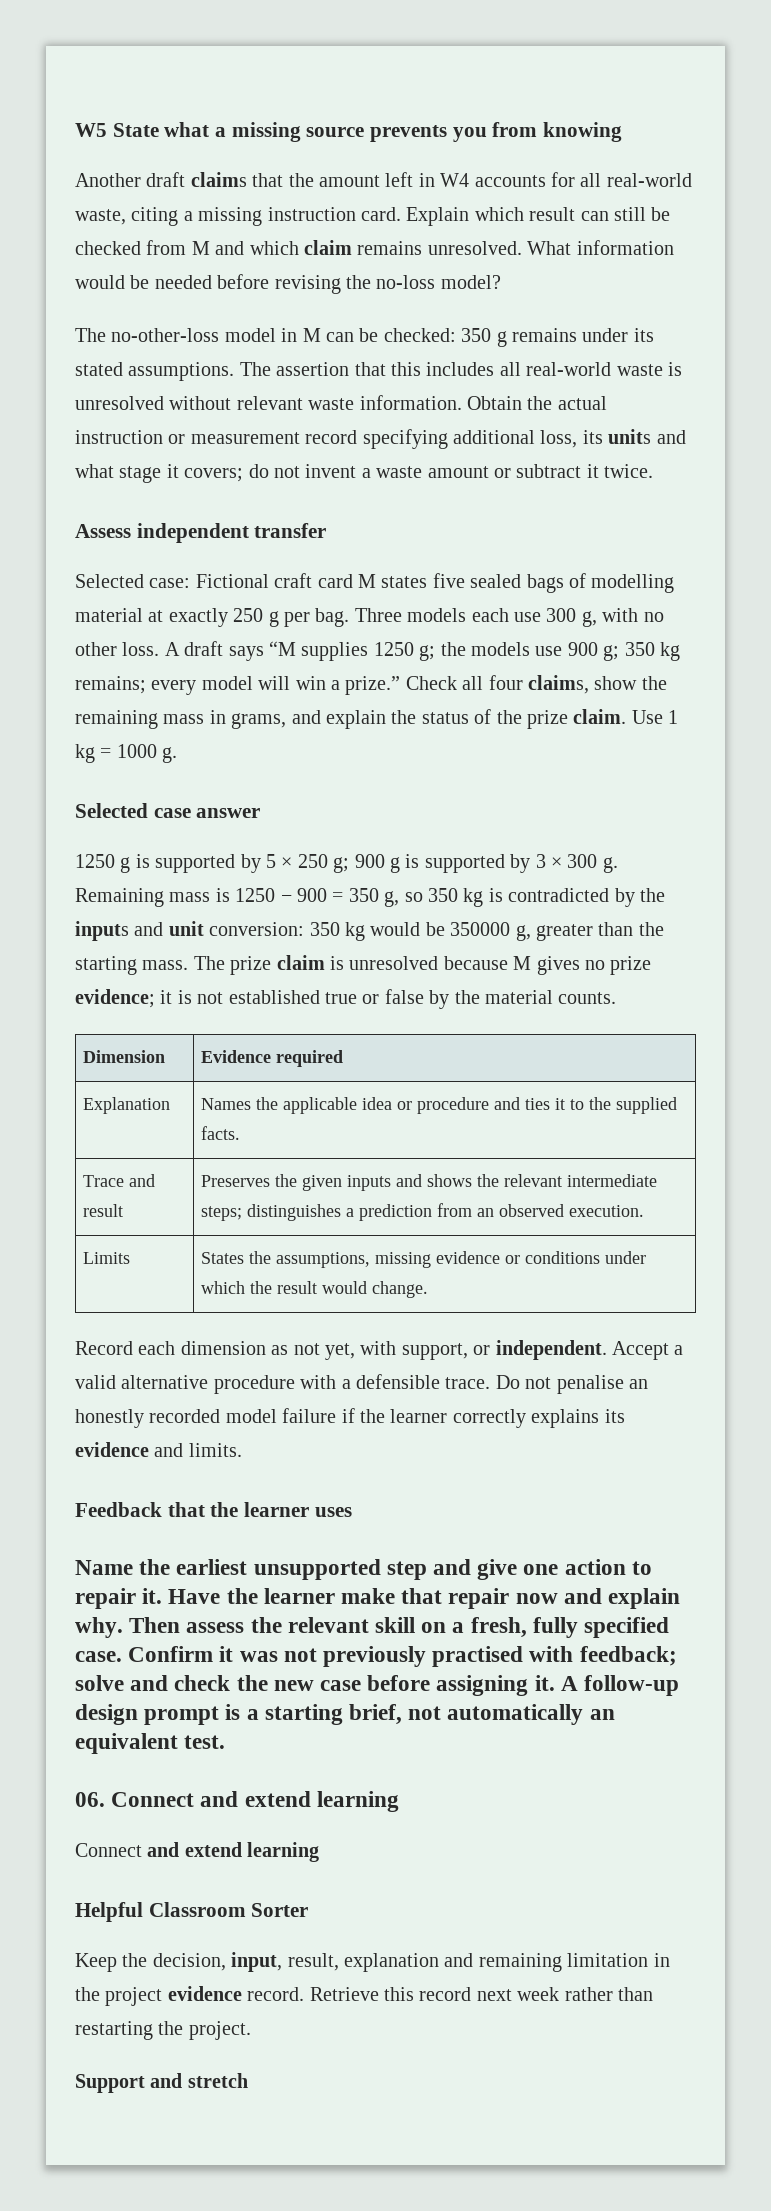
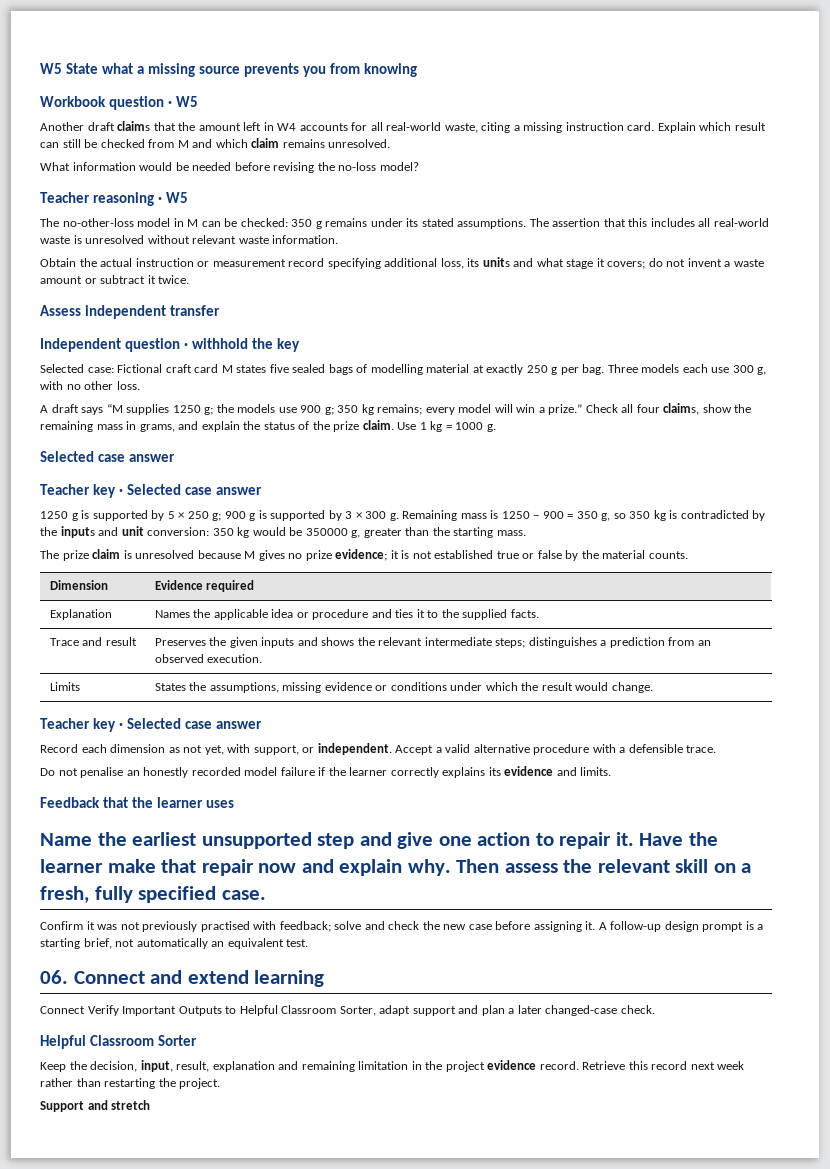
+ Workbook question · W5
- Explain which result can still be checked from M and which claim remains unresolved. What information would be needed before revising the no-loss model?
+ Explain which result can still be checked from M and which claim remains unresolved.
+ What information would be needed before revising the no-loss model?
+ Teacher reasoning · W5
- The assertion that this includes all real-world waste is unresolved without relevant waste information. Obtain the actual instruction or measurement record specifying additional loss, its units and what stage it covers; do not invent a waste amount or subtract it twice.
+ The assertion that this includes all real-world waste is unresolved without relevant waste information.
+ Obtain the actual instruction or measurement record specifying additional loss, its units and what stage it covers; do not invent a waste amount or subtract it twice.
+ Independent question · withhold the key
- Three models each use 300 g, with no other loss. A draft says “M supplies 1250 g; the models use 900 g; 350 kg remains; every model will win a prize.”
+ Three models each use 300 g, with no other loss.
+ A draft says “M supplies 1250 g; the models use 900 g; 350 kg remains; every model will win a prize.”
  Use 1 kg = 1000 g.
  Selected case answer
+ Teacher key · Selected case answer
- Remaining mass is 1250 − 900 = 350 g, so 350 kg is contradicted by the inputs and unit conversion: 350 kg would be 350000 g, greater than the starting mass. The prize claim is unresolved because M gives no prize evidence; it is not established true or false by the material counts.
+ Remaining mass is 1250 − 900 = 350 g, so 350 kg is contradicted by the inputs and unit conversion: 350 kg would be 350000 g, greater than the starting mass.
+ The prize claim is unresolved because M gives no prize evidence; it is not established true or false by the material counts.
  Limits | States the assumptions, missing evidence or conditions under which the result would change.
+ Teacher key · Selected case answer
- Accept a valid alternative procedure with a defensible trace. Do not penalise an honestly recorded model failure if the learner correctly explains its evidence and limits.
+ Accept a valid alternative procedure with a defensible trace.
+ Do not penalise an honestly recorded model failure if the learner correctly explains its evidence and limits.
- Then assess the relevant skill on a fresh, fully specified case. Confirm it was not previously practised with feedback; solve and check the new case before assigning it.
+ Then assess the relevant skill on a fresh, fully specified case.
+ Confirm it was not previously practised with feedback; solve and check the new case before assigning it.
  06. Connect and extend learning
- Connect and extend learning
+ Connect Verify Important Outputs to Helpful Classroom Sorter, adapt support and plan a later changed-case check.

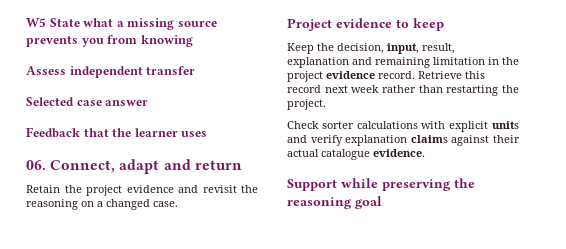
- Workbook question · W5
- Another draft claims that the amount left in W4 accounts for all real-world waste, citing a missing instruction card. Explain which result can still be checked from M and which claim remains unresolved.
- What information would be needed before revising the no-loss model?
- Teacher reasoning · W5
- The no-other-loss model in M can be checked: 350 g remains under its stated assumptions. The assertion that this includes all real-world waste is unresolved without relevant waste information.
- Obtain the actual instruction or measurement record specifying additional loss, its units and what stage it covers; do not invent a waste amount or subtract it twice.
  Assess independent transfer
- Independent question · withhold the key
- Selected case: Fictional craft card M states five sealed bags of modelling material at exactly 250 g per bag. Three models each use 300 g, with no other loss.
- A draft says “M supplies 1250 g; the models use 900 g; 350 kg remains; every model will win a prize.” Check all four claims, show the remaining mass in grams, and explain the status of the prize claim. Use 1 kg = 1000 g.
  Selected case answer
- Teacher key · Selected case answer
- 1250 g is supported by 5 × 250 g; 900 g is supported by 3 × 300 g. Remaining mass is 1250 − 900 = 350 g, so 350 kg is contradicted by the inputs and unit conversion: 350 kg would be 350000 g, greater than the starting mass.
- The prize claim is unresolved because M gives no prize evidence; it is not established true or false by the material counts.
- Dimension | Evidence required
- Explanation | Names the applicable idea or procedure and ties it to the supplied facts.
- Trace and result | Preserves the given inputs and shows the relevant intermediate steps; distinguishes a prediction from an observed execution.
- Limits | States the assumptions, missing evidence or conditions under which the result would change.
- Teacher key · Selected case answer
- Record each dimension as not yet, with support, or independent. Accept a valid alternative procedure with a defensible trace.
- Do not penalise an honestly recorded model failure if the learner correctly explains its evidence and limits.
- Name the earliest unsupported step and give one action to repair it. Have the learner make that repair now and explain why. Then assess the relevant skill on a fresh, fully specified case.
- Confirm it was not previously practised with feedback; solve and check the new case before assigning it. A follow-up design prompt is a starting brief, not automatically an equivalent test.
- 06. Connect and extend learning
- Connect Verify Important Outputs to Helpful Classroom Sorter, adapt support and plan a later changed-case check.
- Helpful Classroom Sorter
+ 06. Connect, adapt and return
+ Retain the project evidence and revisit the reasoning on a changed case.
+ Project evidence to keep
- Support and stretch
+ Check sorter calculations with explicit units and verify explanation claims against their actual catalogue evidence.
+ Support while preserving the reasoning goal

